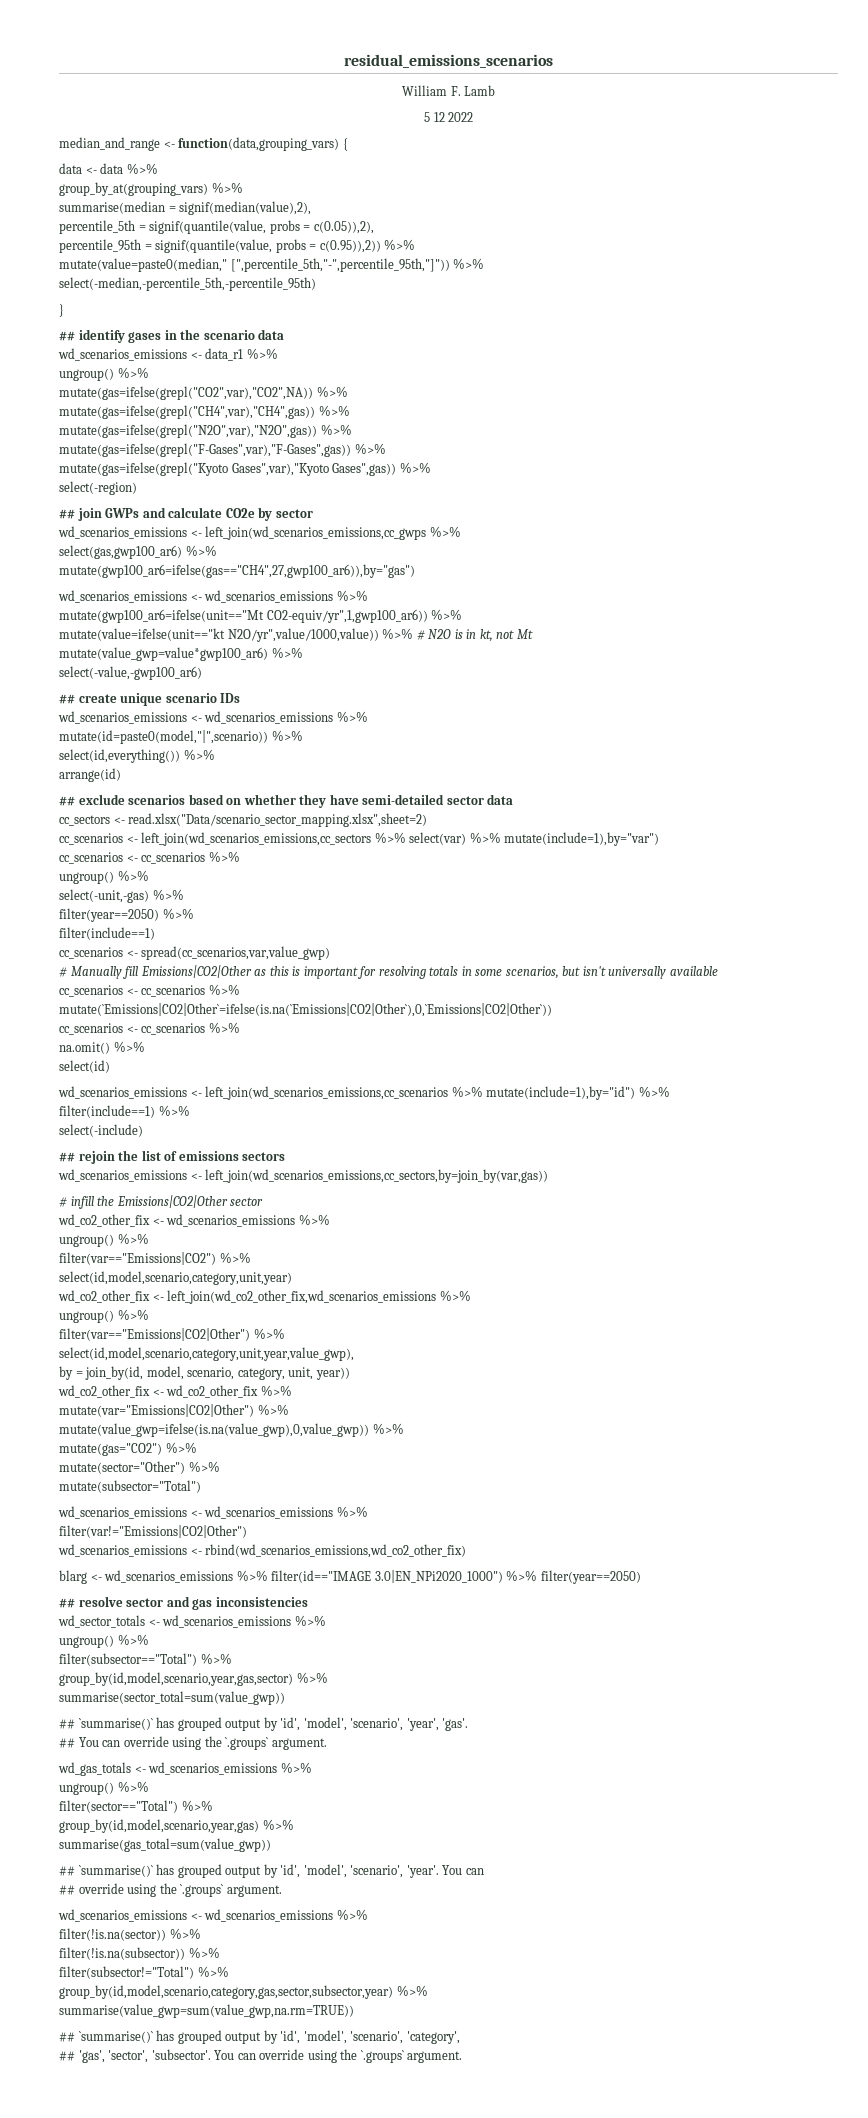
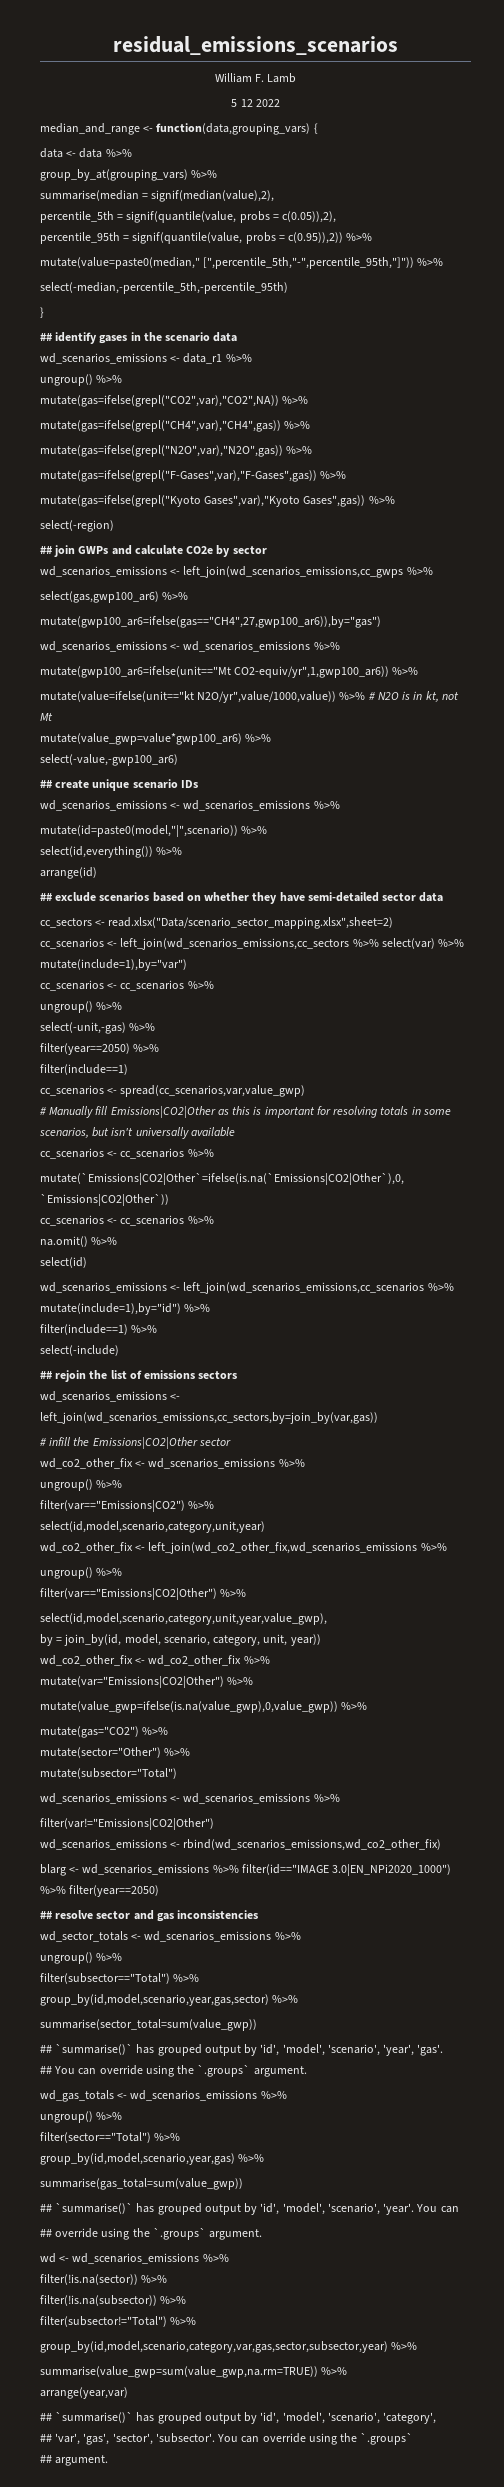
  ## override using the `.groups` argument.
- wd_scenarios_emissions <- wd_scenarios_emissions %>%
+ wd <- wd_scenarios_emissions %>%
- group_by(id,model,scenario,category,gas,sector,subsector,year) %>%
+ group_by(id,model,scenario,category,var,gas,sector,subsector,year) %>%
- summarise(value_gwp=sum(value_gwp,na.rm=TRUE))
+ summarise(value_gwp=sum(value_gwp,na.rm=TRUE)) %>%
+ arrange(year,var)
- ## 'gas', 'sector', 'subsector'. You can override using the `.groups` argument.
+ ## 'var', 'gas', 'sector', 'subsector'. You can override using the `.groups`
+ ## argument.

